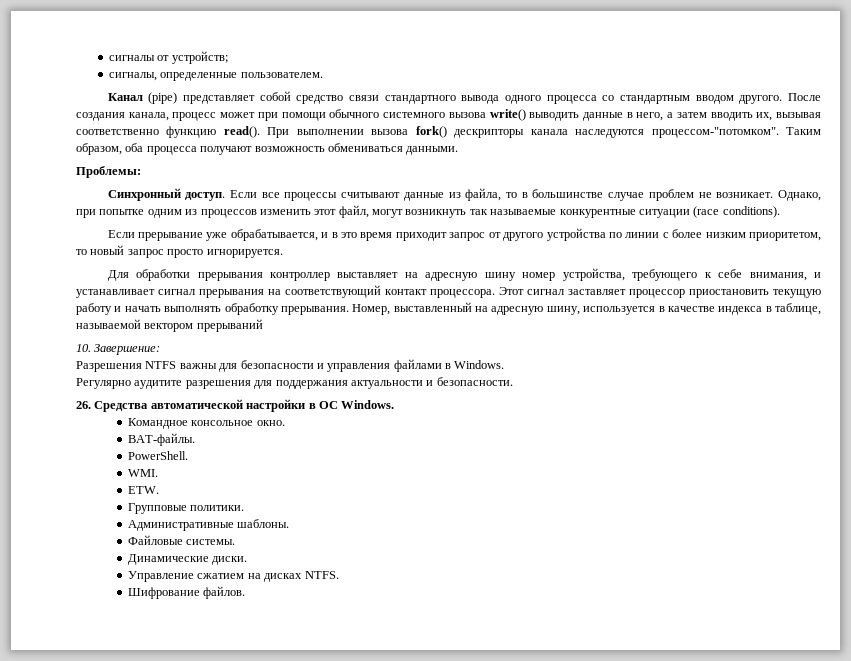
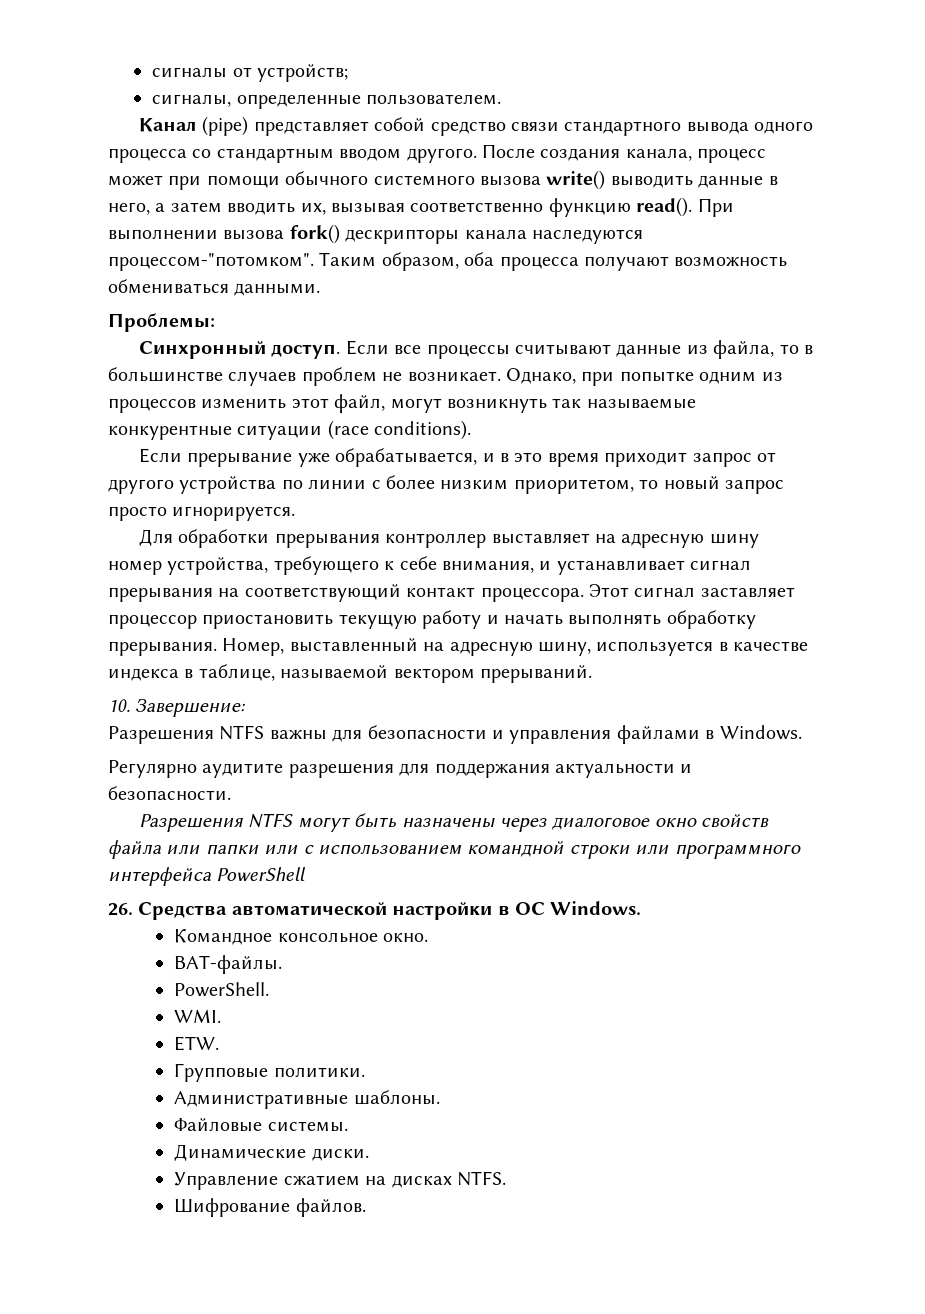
- Если все процессы считывают данные из файла, то в большинстве случае проблем не возникает.
+ Если все процессы считывают данные из файла, то в большинстве случаев проблем не возникает.
- Номер, выставленный на адресную шину, используется в качестве индекса в таблице, называемой вектором прерываний
+ Номер, выставленный на адресную шину, используется в качестве индекса в таблице, называемой вектором прерываний.
+ Разрешения NTFS могут быть назначены через диалоговое окно свойств файла или папки или с использованием командной строки или программного интерфейса PowerShell

